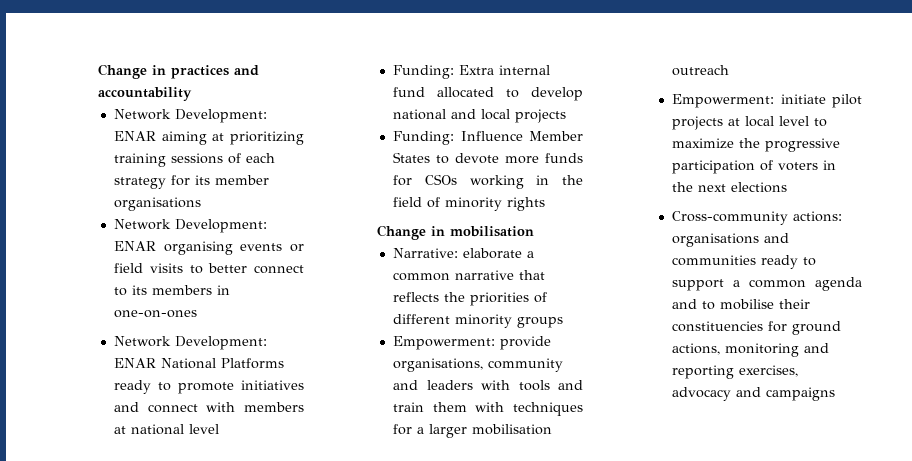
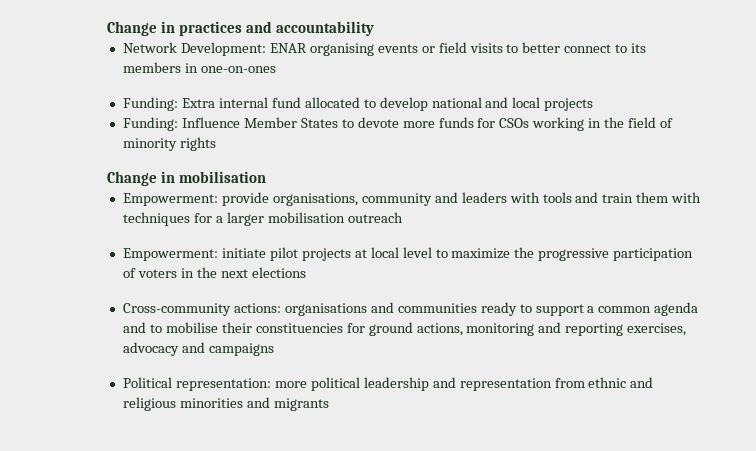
- Network Development: ENAR aiming at prioritizing training sessions of each strategy for its member organisations
- Network Development: ENAR National Platforms ready to promote initiatives and connect with members at national level
- Narrative: elaborate a common narrative that reflects the priorities of different minority groups
+ Political representation: more political leadership and representation from ethnic and religious minorities and migrants

